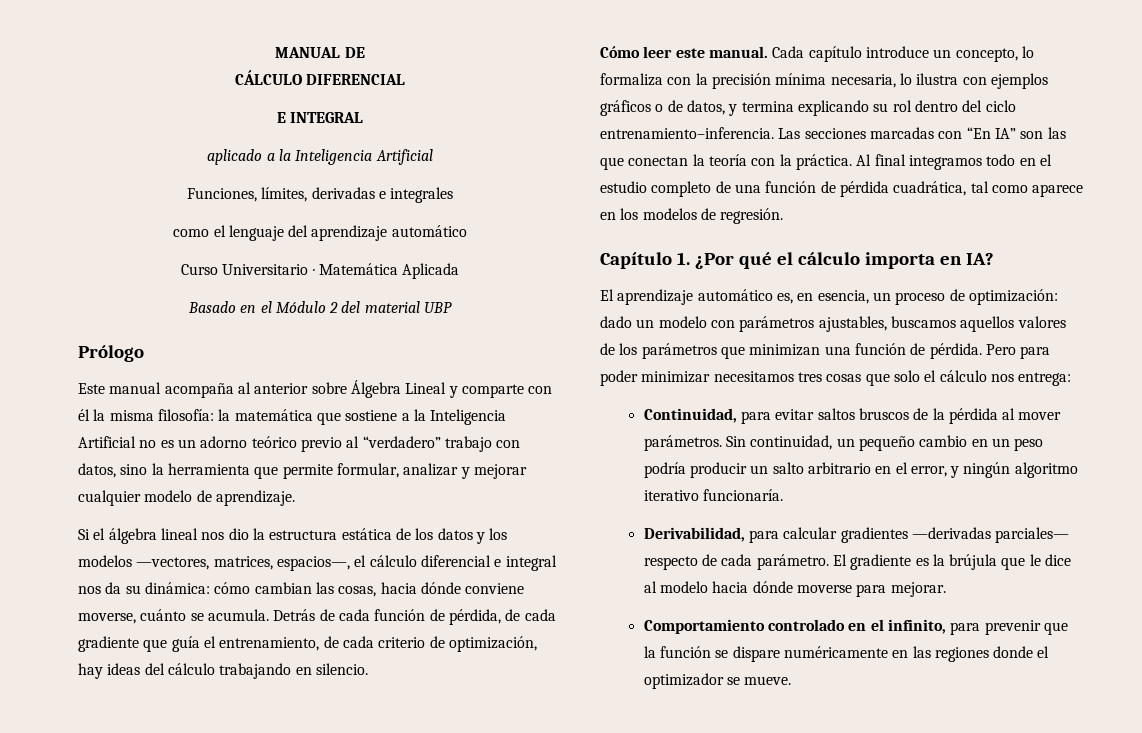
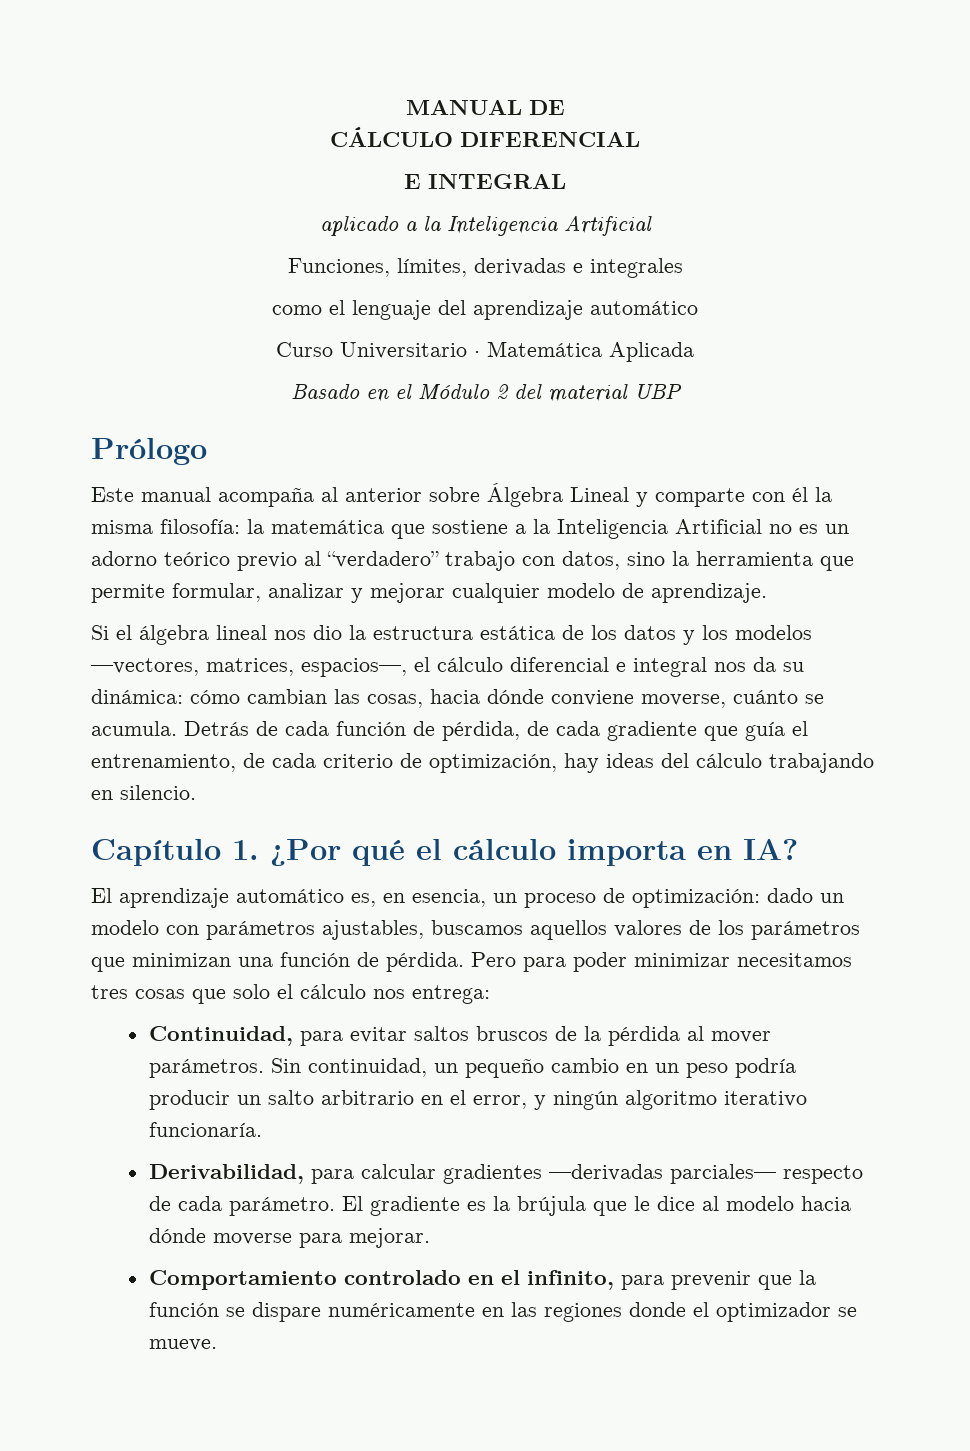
- Cómo leer este manual. Cada capítulo introduce un concepto, lo formaliza con la precisión mínima necesaria, lo ilustra con ejemplos gráficos o de datos, y termina explicando su rol dentro del ciclo entrenamiento–inferencia. Las secciones marcadas con “En IA” son las que conectan la teoría con la práctica. Al final integramos todo en el estudio completo de una función de pérdida cuadrática, tal como aparece en los modelos de regresión.

